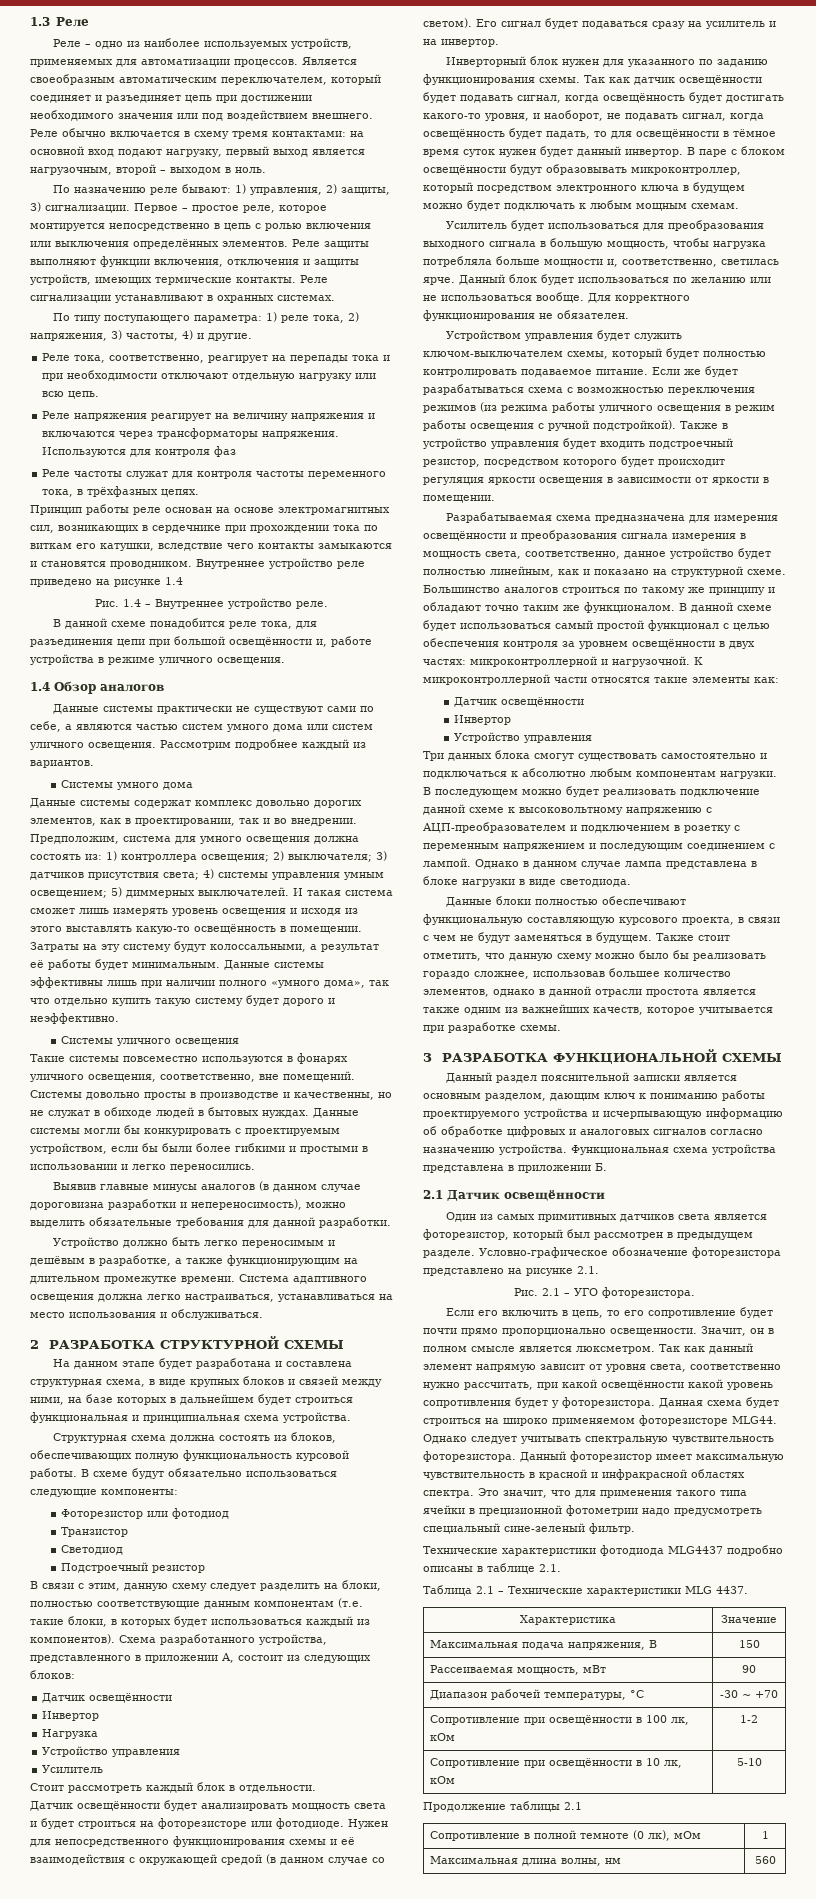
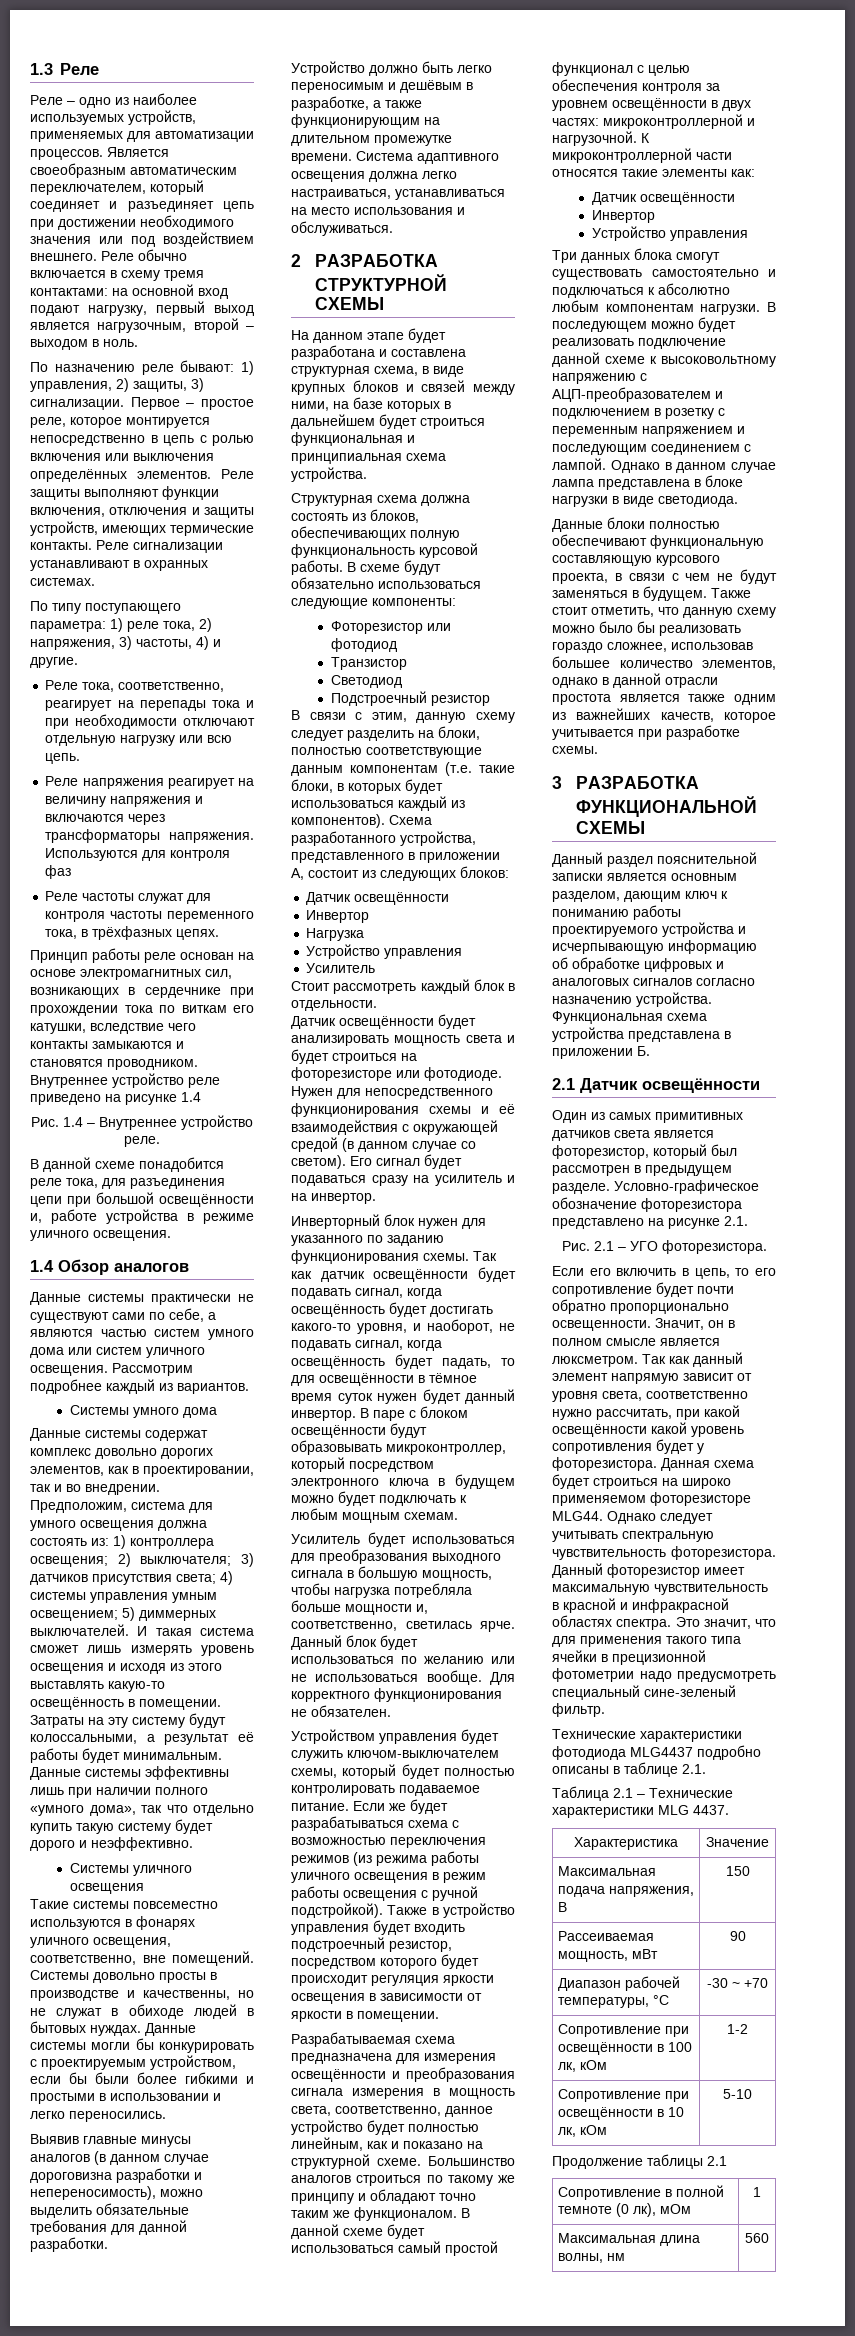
- Если его включить в цепь, то его сопротивление будет почти прямо пропорционально освещенности.
+ Если его включить в цепь, то его сопротивление будет почти обратно пропорционально освещенности.

